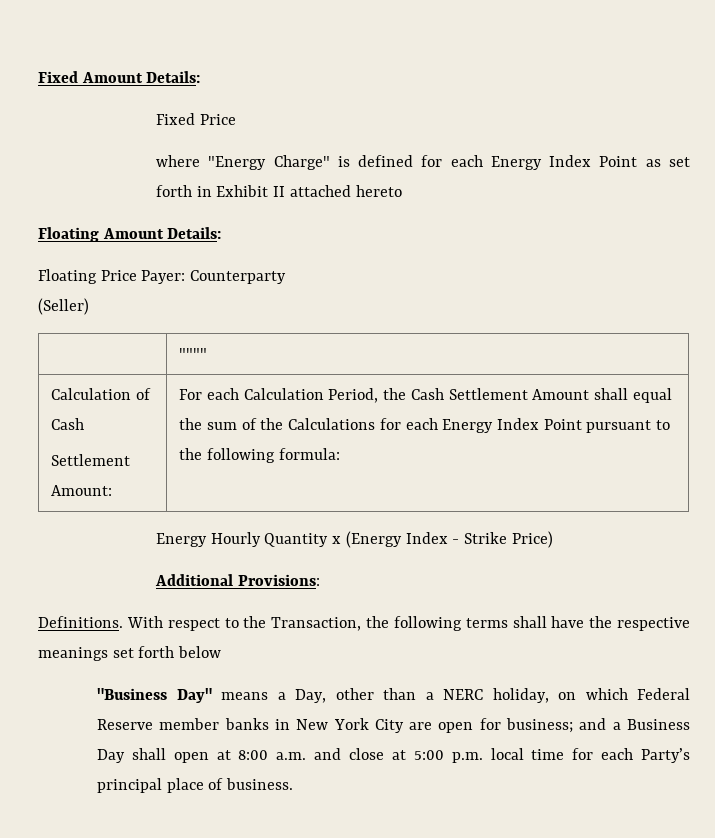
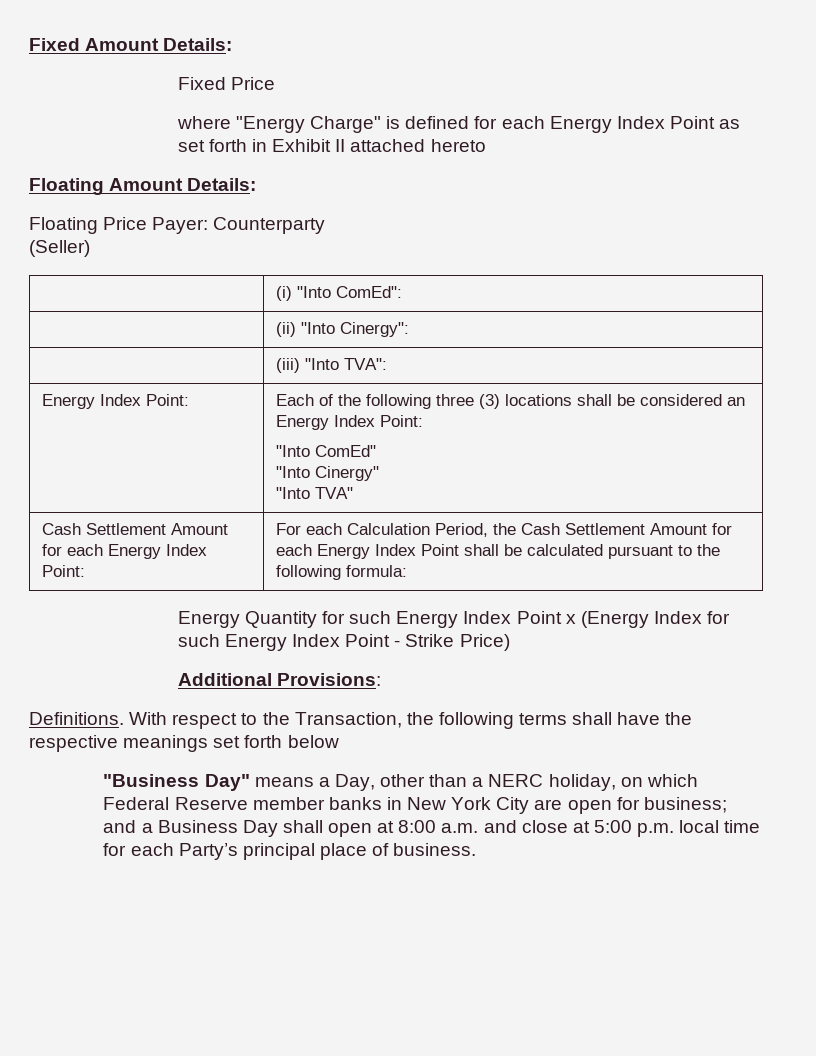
- | """"
- Calculation of Cash
- Settlement Amount: | For each Calculation Period, the Cash Settlement Amount shall equal the sum of the Calculations for each Energy Index Point pursuant to the following formula:
+ | (i) "Into ComEd":
+ | (ii) "Into Cinergy":
+ | (iii) "Into TVA":
+ Energy Index Point: | Each of the following three (3) locations shall be considered an Energy Index Point:
+ "Into ComEd"
+ "Into Cinergy"
+ "Into TVA"
+ Cash Settlement Amount for each Energy Index Point: | For each Calculation Period, the Cash Settlement Amount for each Energy Index Point shall be calculated pursuant to the following formula:
- Energy Hourly Quantity x (Energy Index - Strike Price)
+ Energy Quantity for such Energy Index Point x (Energy Index for such Energy Index Point - Strike Price)

